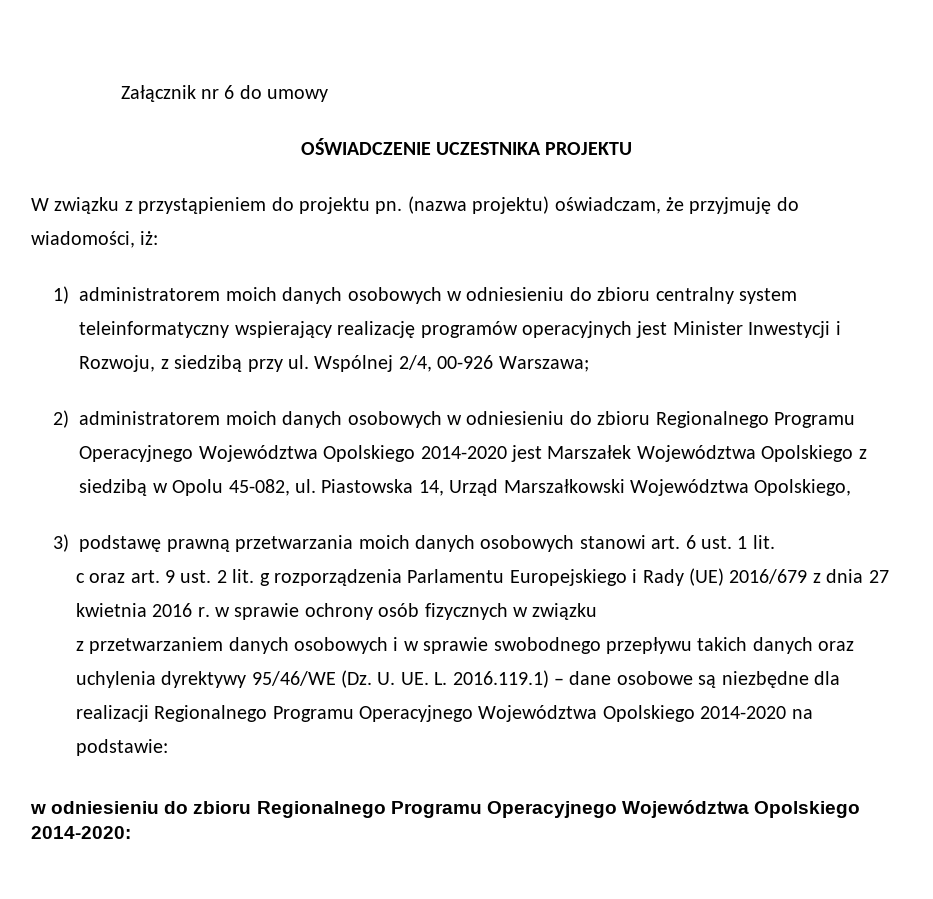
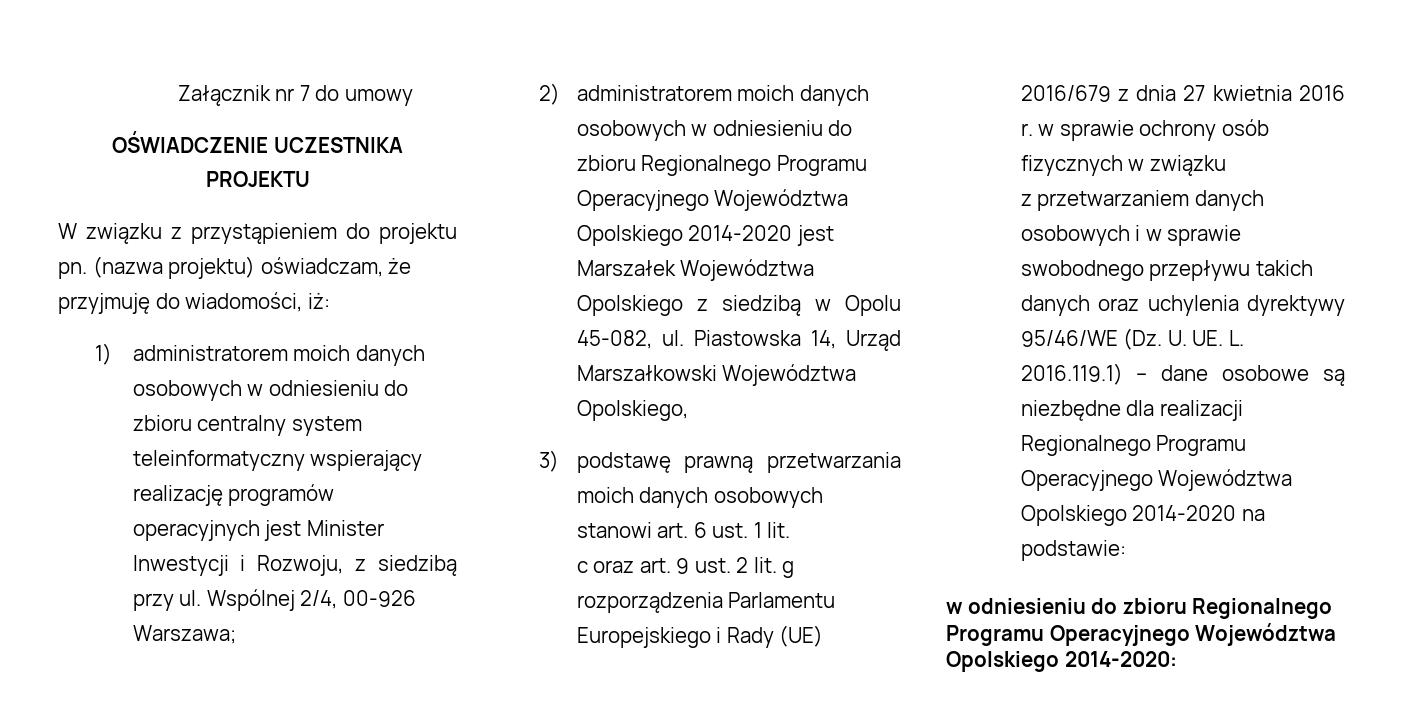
- Załącznik nr 6 do umowy
+ Załącznik nr 7 do umowy

